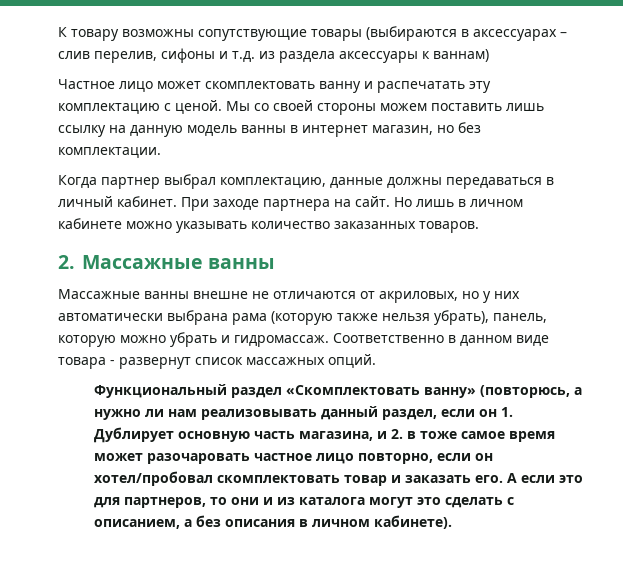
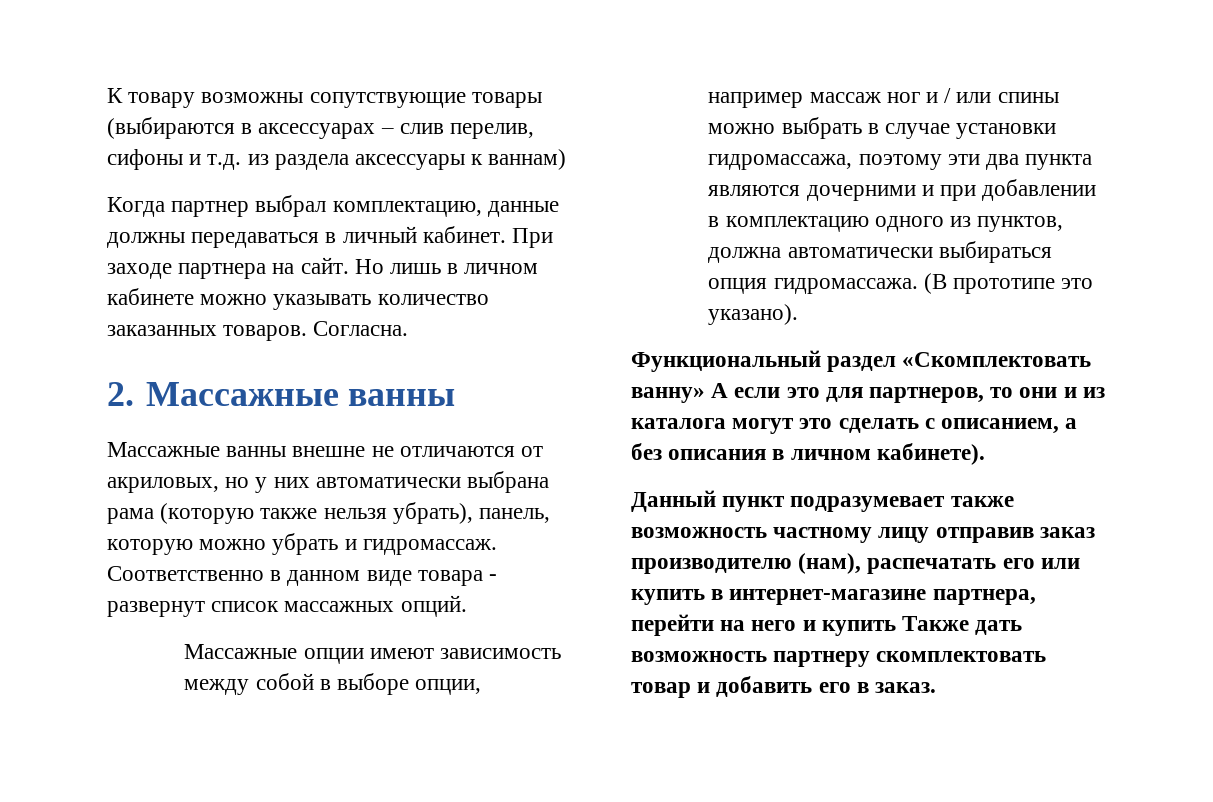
- Частное лицо может скомплектовать ванну и распечатать эту комплектацию с ценой. Мы со своей стороны можем поставить лишь ссылку на данную модель ванны в интернет магазин, но без комплектации.
+ Согласна.
- Функциональный раздел «Скомплектовать ванну» (повторюсь, а нужно ли нам реализовывать данный раздел, если он 1. Дублирует основную часть магазина, и 2. в тоже самое время может разочаровать частное лицо повторно, если он хотел/пробовал скомплектовать товар и заказать его. А если это для партнеров, то они и из каталога могут это сделать с описанием, а без описания в личном кабинете).
+ Массажные опции имеют зависимость между собой в выборе опции, например массаж ног и / или спины можно выбрать в случае установки гидромассажа, поэтому эти два пункта являются дочерними и при добавлении в комплектацию одного из пунктов, должна автоматически выбираться опция гидромассажа. (В прототипе это указано).
+ Функциональный раздел «Скомплектовать ванну» А если это для партнеров, то они и из каталога могут это сделать с описанием, а без описания в личном кабинете).
+ Данный пункт подразумевает также возможность частному лицу отправив заказ производителю (нам), распечатать его или купить в интернет-магазине партнера, перейти на него и купить Также дать возможность партнеру скомплектовать товар и добавить его в заказ.

